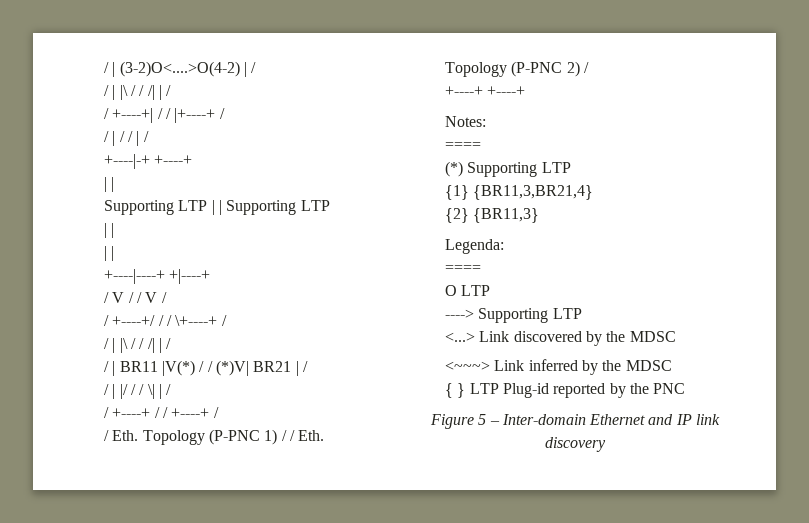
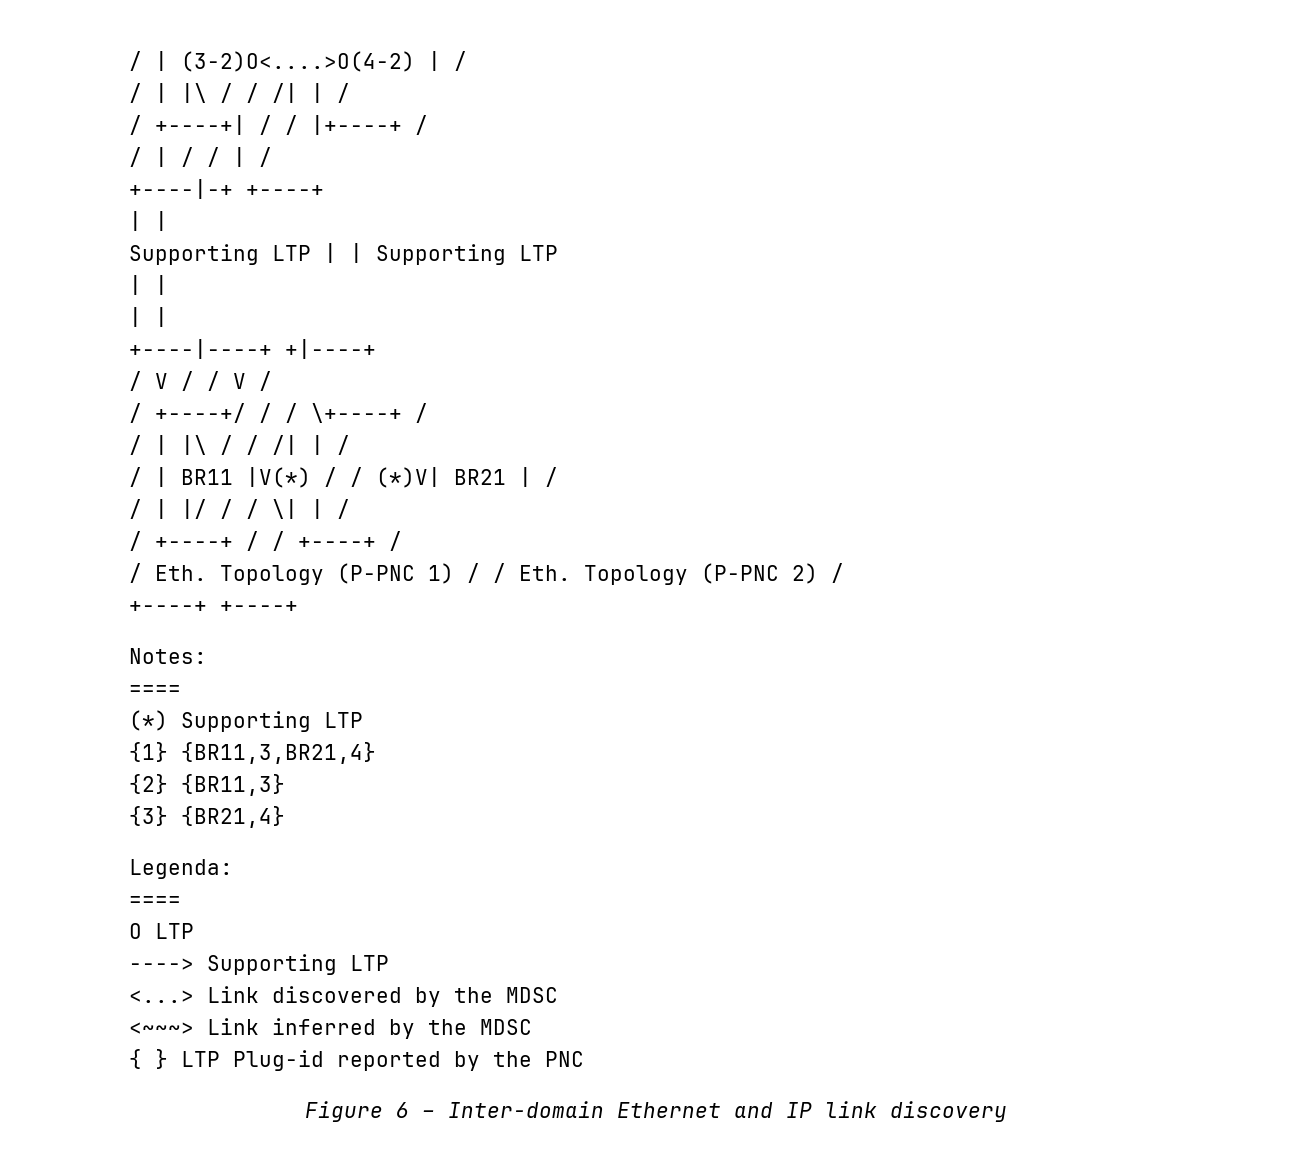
+ {3} {BR21,4}
- Figure 5 – Inter-domain Ethernet and IP link discovery
+ Figure 6 – Inter-domain Ethernet and IP link discovery

